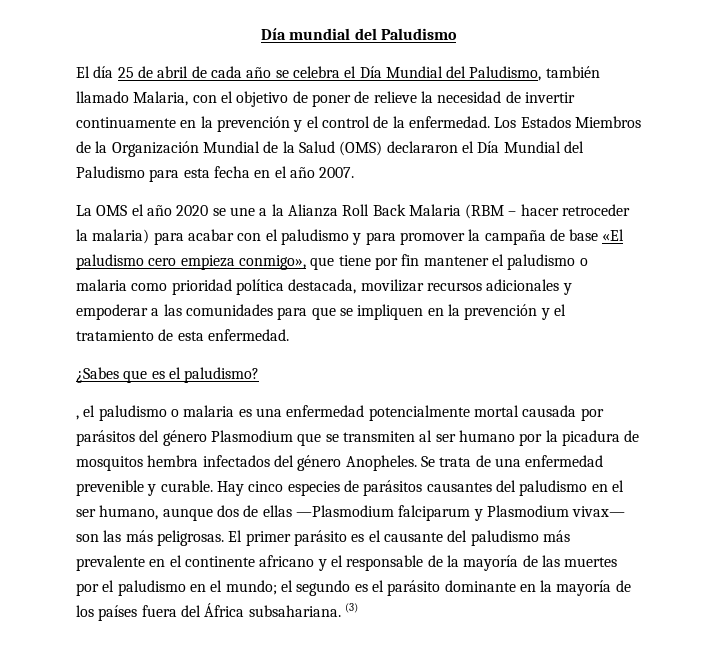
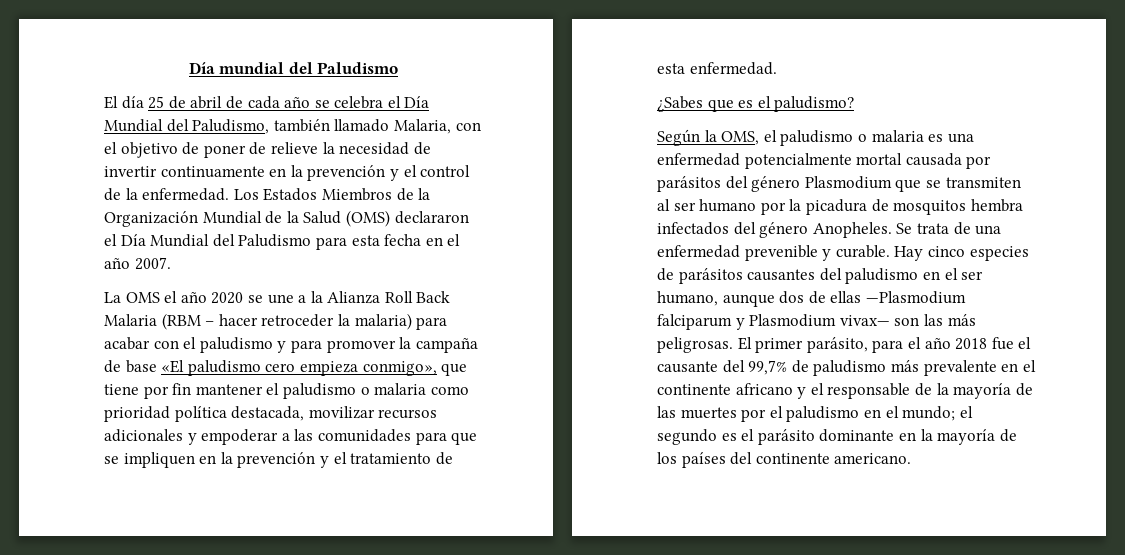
- , el paludismo o malaria es una enfermedad potencialmente mortal causada por parásitos del género Plasmodium que se transmiten al ser humano por la picadura de mosquitos hembra infectados del género Anopheles.
+ Según la OMS, el paludismo o malaria es una enfermedad potencialmente mortal causada por parásitos del género Plasmodium que se transmiten al ser humano por la picadura de mosquitos hembra infectados del género Anopheles.
- El primer parásito es el causante del paludismo más prevalente en el continente africano y el responsable de la mayoría de las muertes por el paludismo en el mundo; el segundo es el parásito dominante en la mayoría de los países fuera del África subsahariana. (3)
+ El primer parásito, para el año 2018 fue el causante del 99,7% de paludismo más prevalente en el continente africano y el responsable de la mayoría de las muertes por el paludismo en el mundo; el segundo es el parásito dominante en la mayoría de los países del continente americano.

